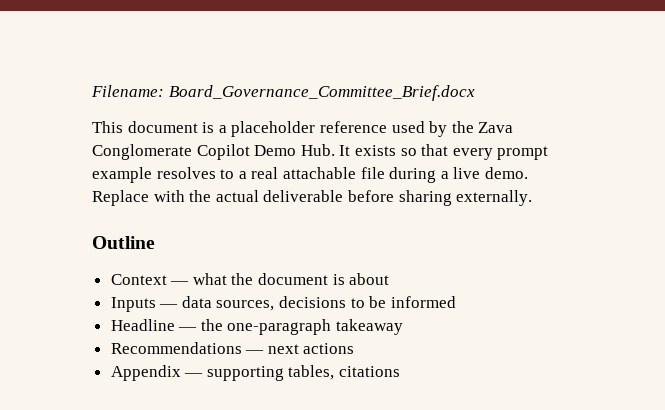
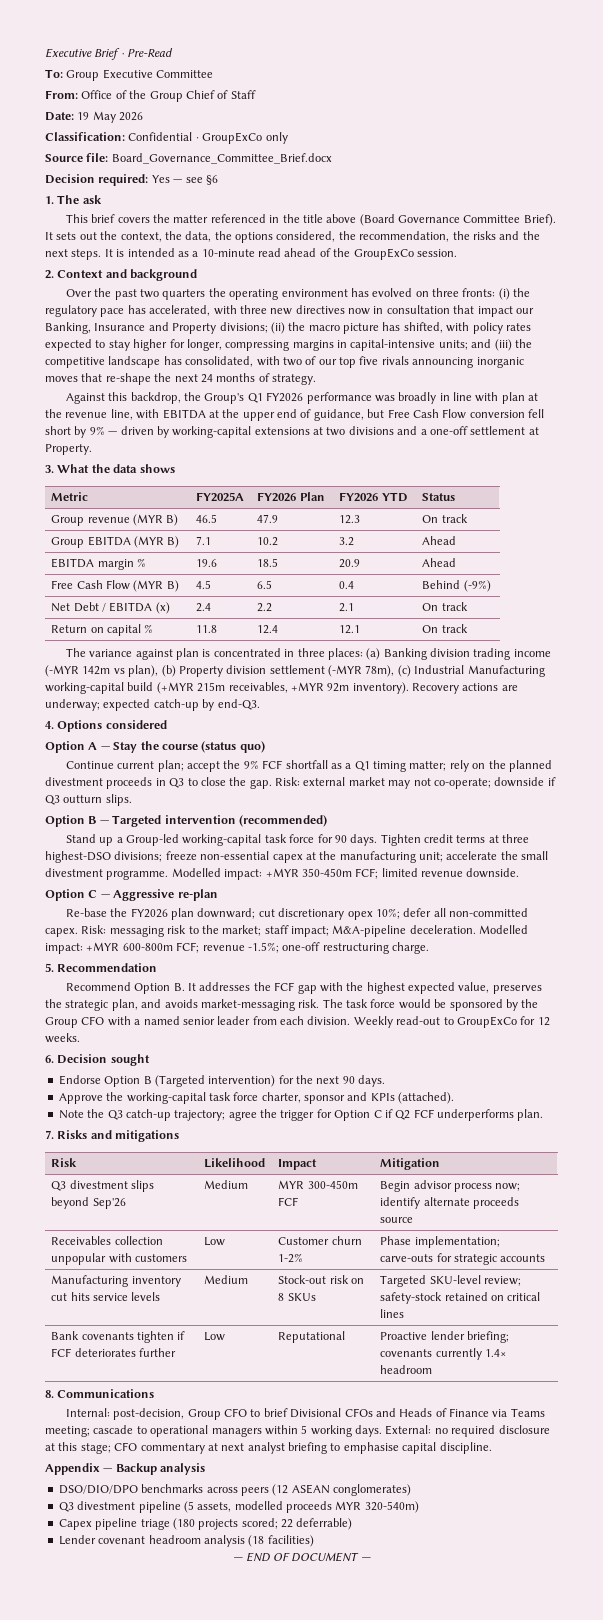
- Filename: Board_Governance_Committee_Brief.docx
- This document is a placeholder reference used by the Zava Conglomerate Copilot Demo Hub. It exists so that every prompt example resolves to a real attachable file during a live demo. Replace with the actual deliverable before sharing externally.
- Outline
- Context — what the document is about
- Inputs — data sources, decisions to be informed
- Headline — the one-paragraph takeaway
- Recommendations — next actions
- Appendix — supporting tables, citations
+ Executive Brief · Pre-Read
+ To: Group Executive Committee
+ From: Office of the Group Chief of Staff
+ Date: 19 May 2026
+ Classification: Confidential · GroupExCo only
+ Source file: Board_Governance_Committee_Brief.docx
+ Decision required: Yes — see §6
+ 1. The ask
+ This brief covers the matter referenced in the title above (Board Governance Committee Brief). It sets out the context, the data, the options considered, the recommendation, the risks and the next steps. It is intended as a 10-minute read ahead of the GroupExCo session.
+ 2. Context and background
+ Over the past two quarters the operating environment has evolved on three fronts: (i) the regulatory pace has accelerated, with three new directives now in consultation that impact our Banking, Insurance and Property divisions; (ii) the macro picture has shifted, with policy rates expected to stay higher for longer, compressing margins in capital-intensive units; and (iii) the competitive landscape has consolidated, with two of our top five rivals announcing inorganic moves that re-shape the next 24 months of strategy.
+ Against this backdrop, the Group's Q1 FY2026 performance was broadly in line with plan at the revenue line, with EBITDA at the upper end of guidance, but Free Cash Flow conversion fell short by 9% — driven by working-capital extensions at two divisions and a one-off settlement at Property.
+ 3. What the data shows
+ Metric | FY2025A | FY2026 Plan | FY2026 YTD | Status
+ Group revenue (MYR B) | 46.5 | 47.9 | 12.3 | On track
+ Group EBITDA (MYR B) | 7.1 | 10.2 | 3.2 | Ahead
+ EBITDA margin % | 19.6 | 18.5 | 20.9 | Ahead
+ Free Cash Flow (MYR B) | 4.5 | 6.5 | 0.4 | Behind (-9%)
+ Net Debt / EBITDA (x) | 2.4 | 2.2 | 2.1 | On track
+ Return on capital % | 11.8 | 12.4 | 12.1 | On track
+ The variance against plan is concentrated in three places: (a) Banking division trading income (-MYR 142m vs plan), (b) Property division settlement (-MYR 78m), (c) Industrial Manufacturing working-capital build (+MYR 215m receivables, +MYR 92m inventory). Recovery actions are underway; expected catch-up by end-Q3.
+ 4. Options considered
+ Option A — Stay the course (status quo)
+ Continue current plan; accept the 9% FCF shortfall as a Q1 timing matter; rely on the planned divestment proceeds in Q3 to close the gap. Risk: external market may not co-operate; downside if Q3 outturn slips.
+ Option B — Targeted intervention (recommended)
+ Stand up a Group-led working-capital task force for 90 days. Tighten credit terms at three highest-DSO divisions; freeze non-essential capex at the manufacturing unit; accelerate the small divestment programme. Modelled impact: +MYR 350-450m FCF; limited revenue downside.
+ Option C — Aggressive re-plan
+ Re-base the FY2026 plan downward; cut discretionary opex 10%; defer all non-committed capex. Risk: messaging risk to the market; staff impact; M&A-pipeline deceleration. Modelled impact: +MYR 600-800m FCF; revenue -1.5%; one-off restructuring charge.
+ 5. Recommendation
+ Recommend Option B. It addresses the FCF gap with the highest expected value, preserves the strategic plan, and avoids market-messaging risk. The task force would be sponsored by the Group CFO with a named senior leader from each division. Weekly read-out to GroupExCo for 12 weeks.
+ 6. Decision sought
+ Endorse Option B (Targeted intervention) for the next 90 days.
+ Approve the working-capital task force charter, sponsor and KPIs (attached).
+ Note the Q3 catch-up trajectory; agree the trigger for Option C if Q2 FCF underperforms plan.
+ 7. Risks and mitigations
+ Risk | Likelihood | Impact | Mitigation
+ Q3 divestment slips beyond Sep'26 | Medium | MYR 300-450m FCF | Begin advisor process now; identify alternate proceeds source
+ Receivables collection unpopular with customers | Low | Customer churn 1-2% | Phase implementation; carve-outs for strategic accounts
+ Manufacturing inventory cut hits service levels | Medium | Stock-out risk on 8 SKUs | Targeted SKU-level review; safety-stock retained on critical lines
+ Bank covenants tighten if FCF deteriorates further | Low | Reputational | Proactive lender briefing; covenants currently 1.4× headroom
+ 8. Communications
+ Internal: post-decision, Group CFO to brief Divisional CFOs and Heads of Finance via Teams meeting; cascade to operational managers within 5 working days. External: no required disclosure at this stage; CFO commentary at next analyst briefing to emphasise capital discipline.
+ Appendix — Backup analysis
+ DSO/DIO/DPO benchmarks across peers (12 ASEAN conglomerates)
+ Q3 divestment pipeline (5 assets, modelled proceeds MYR 320-540m)
+ Capex pipeline triage (180 projects scored; 22 deferrable)
+ Lender covenant headroom analysis (18 facilities)
+ — END OF DOCUMENT —

